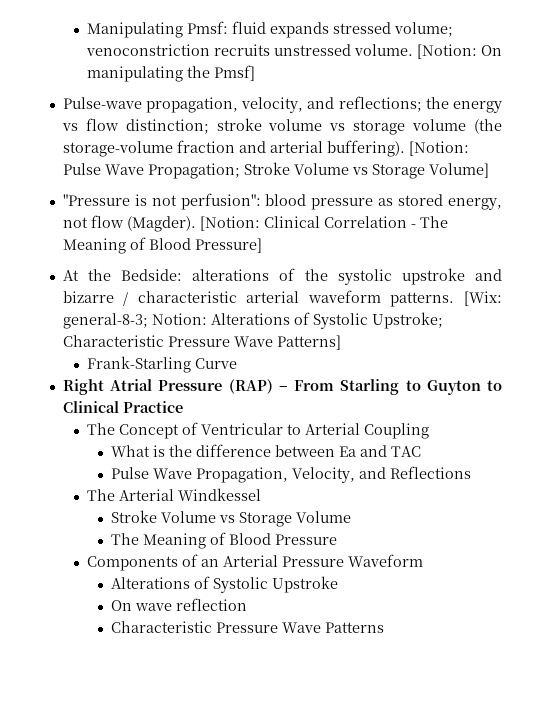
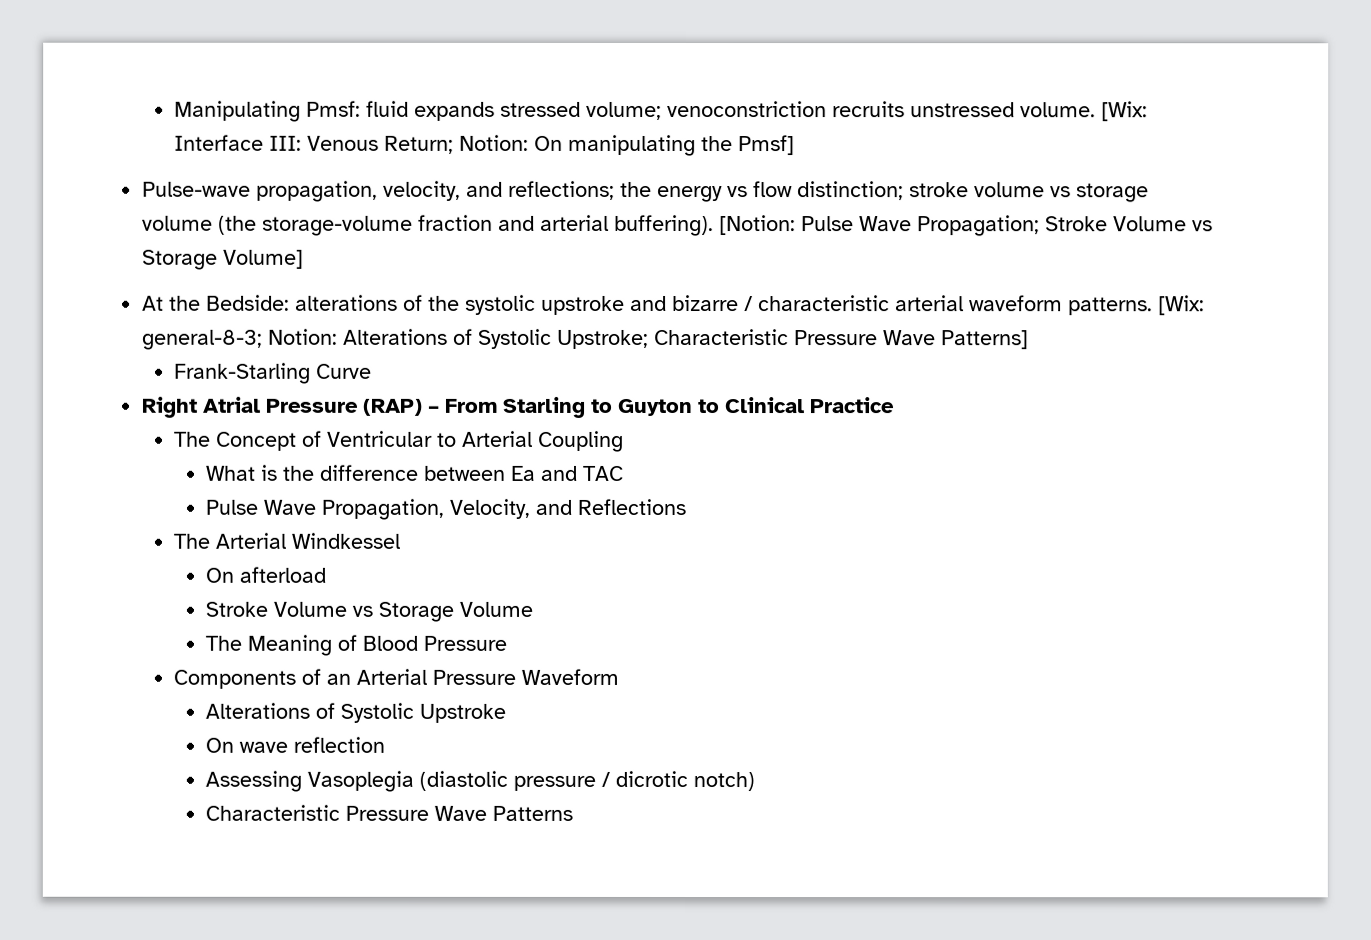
- [Notion: On manipulating the Pmsf]
+ [Wix: Interface III: Venous Return; Notion: On manipulating the Pmsf]
- "Pressure is not perfusion": blood pressure as stored energy, not flow (Magder). [Notion: Clinical Correlation - The Meaning of Blood Pressure]
+ On afterload
+ Assessing Vasoplegia (diastolic pressure / dicrotic notch)

